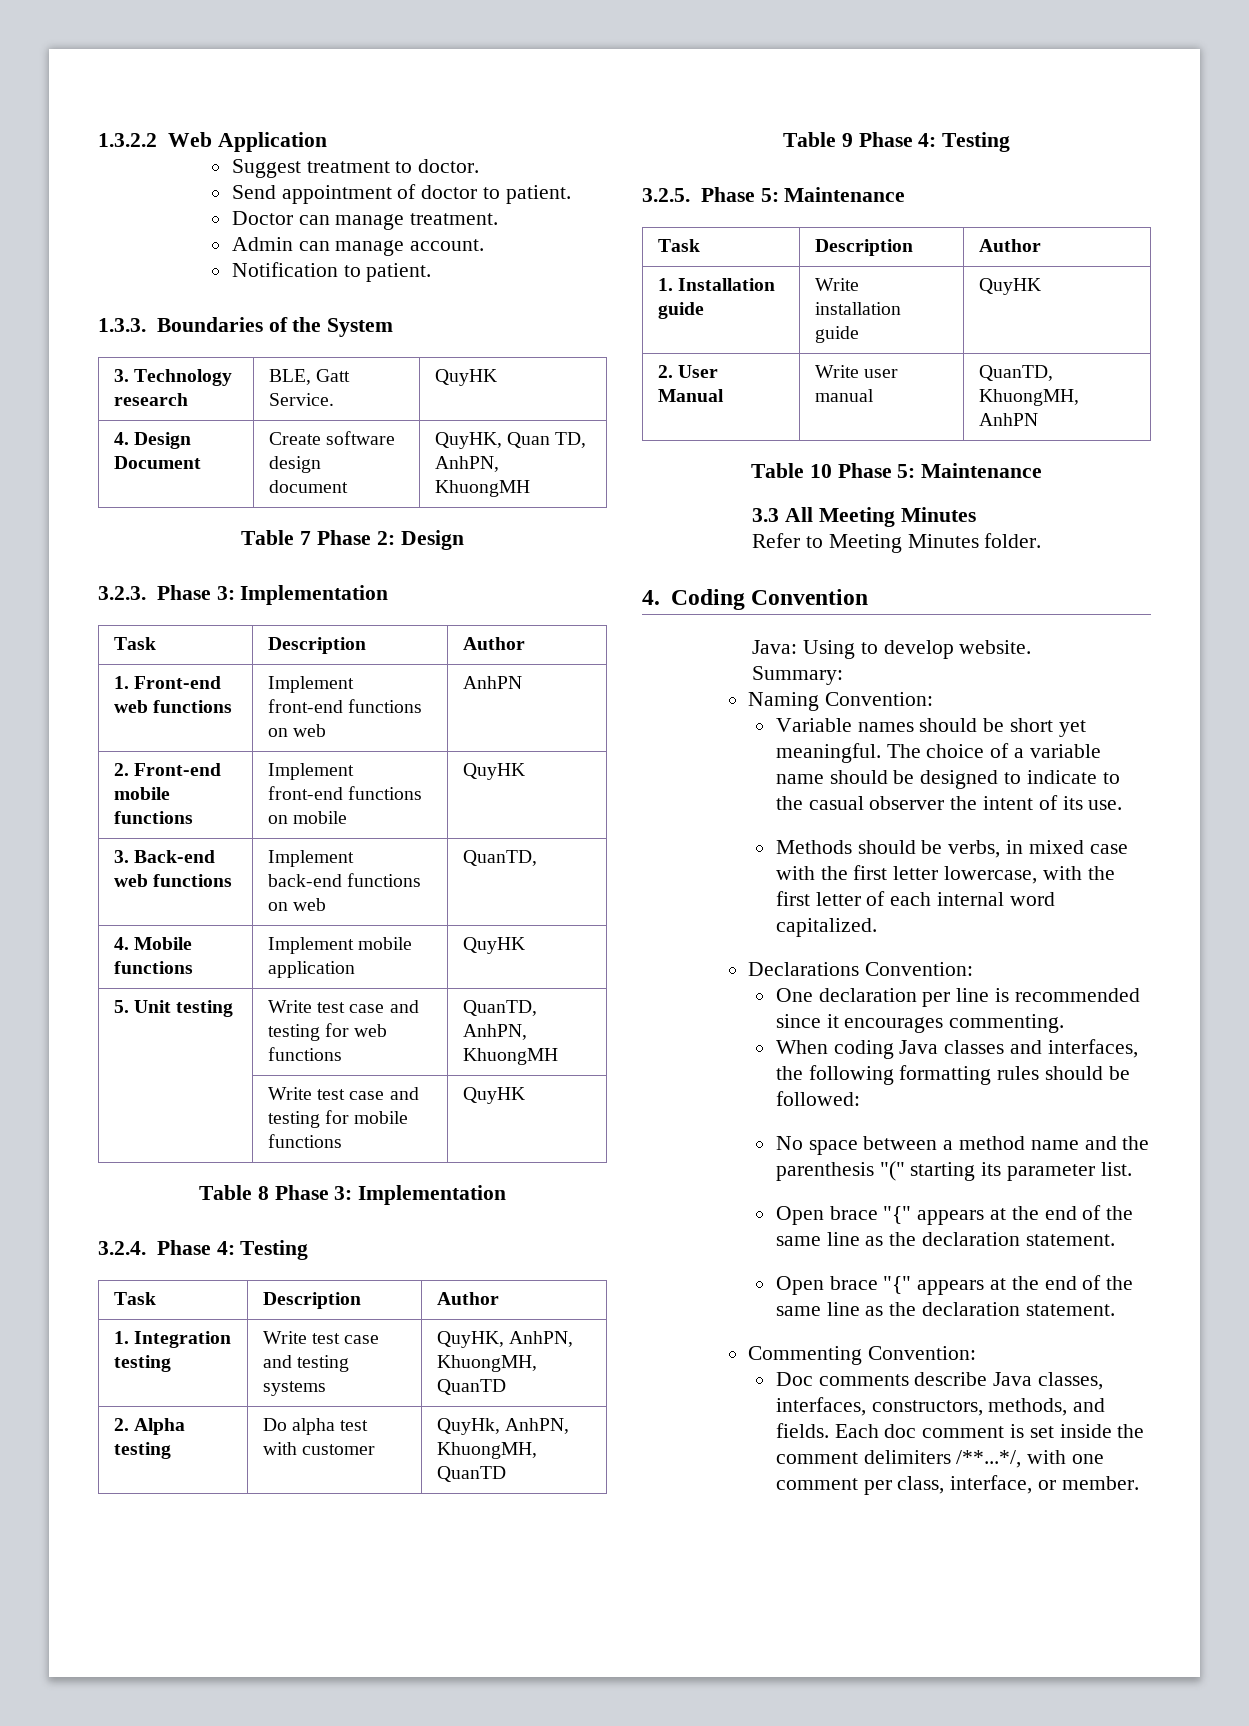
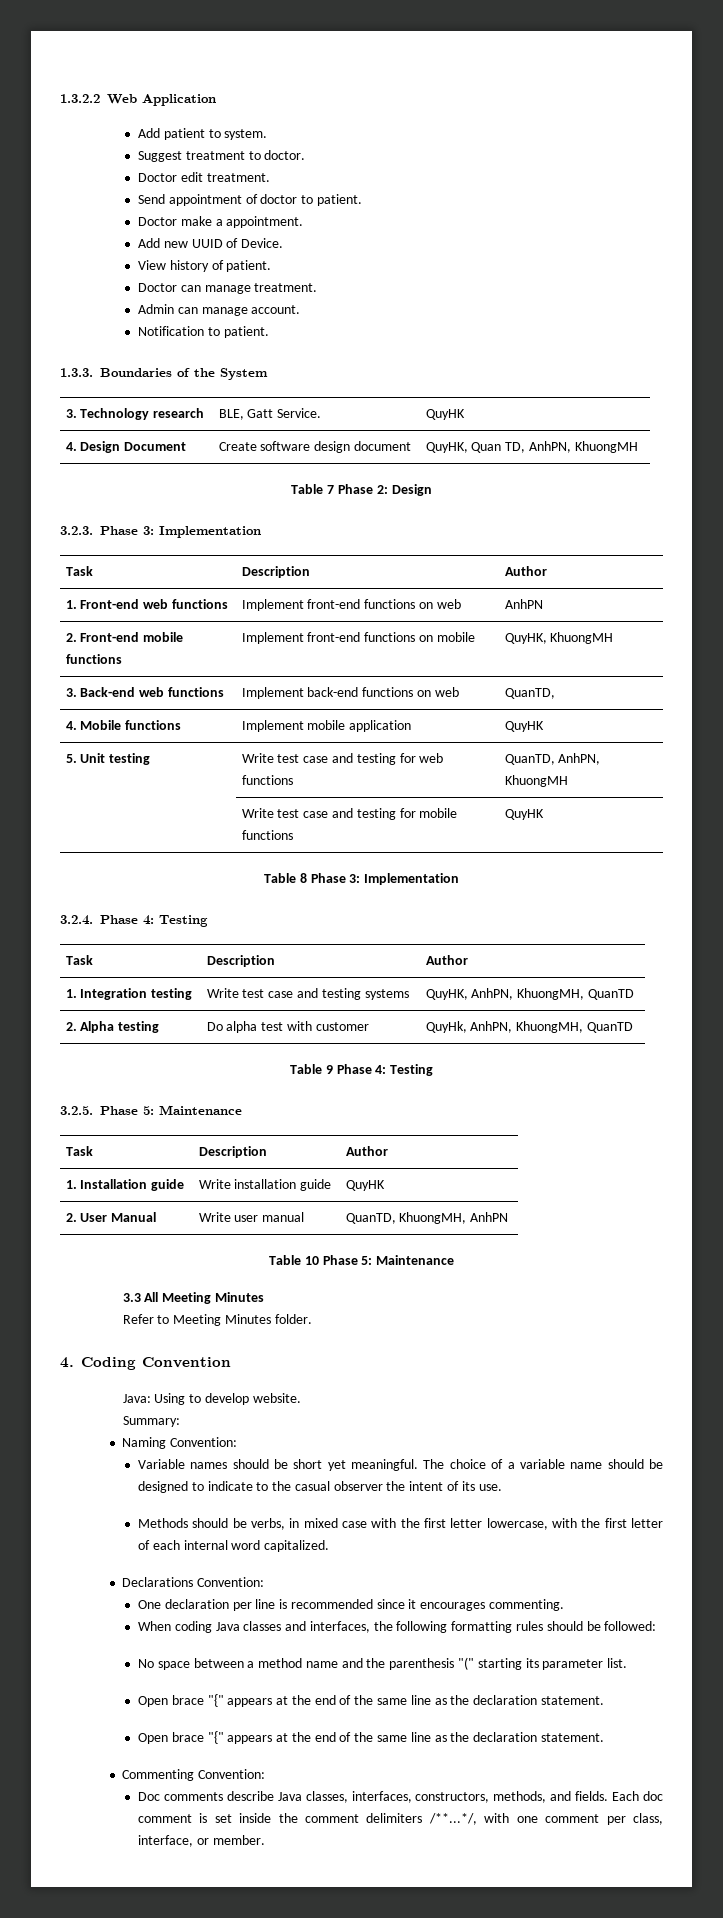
+ Add patient to system.
+ Doctor edit treatment.
+ Doctor make a appointment.
+ Add new UUID of Device.
+ View history of patient.
- 2. Front-end mobile functions | Implement front-end functions on mobile | QuyHK
+ 2. Front-end mobile functions | Implement front-end functions on mobile | QuyHK, KhuongMH

